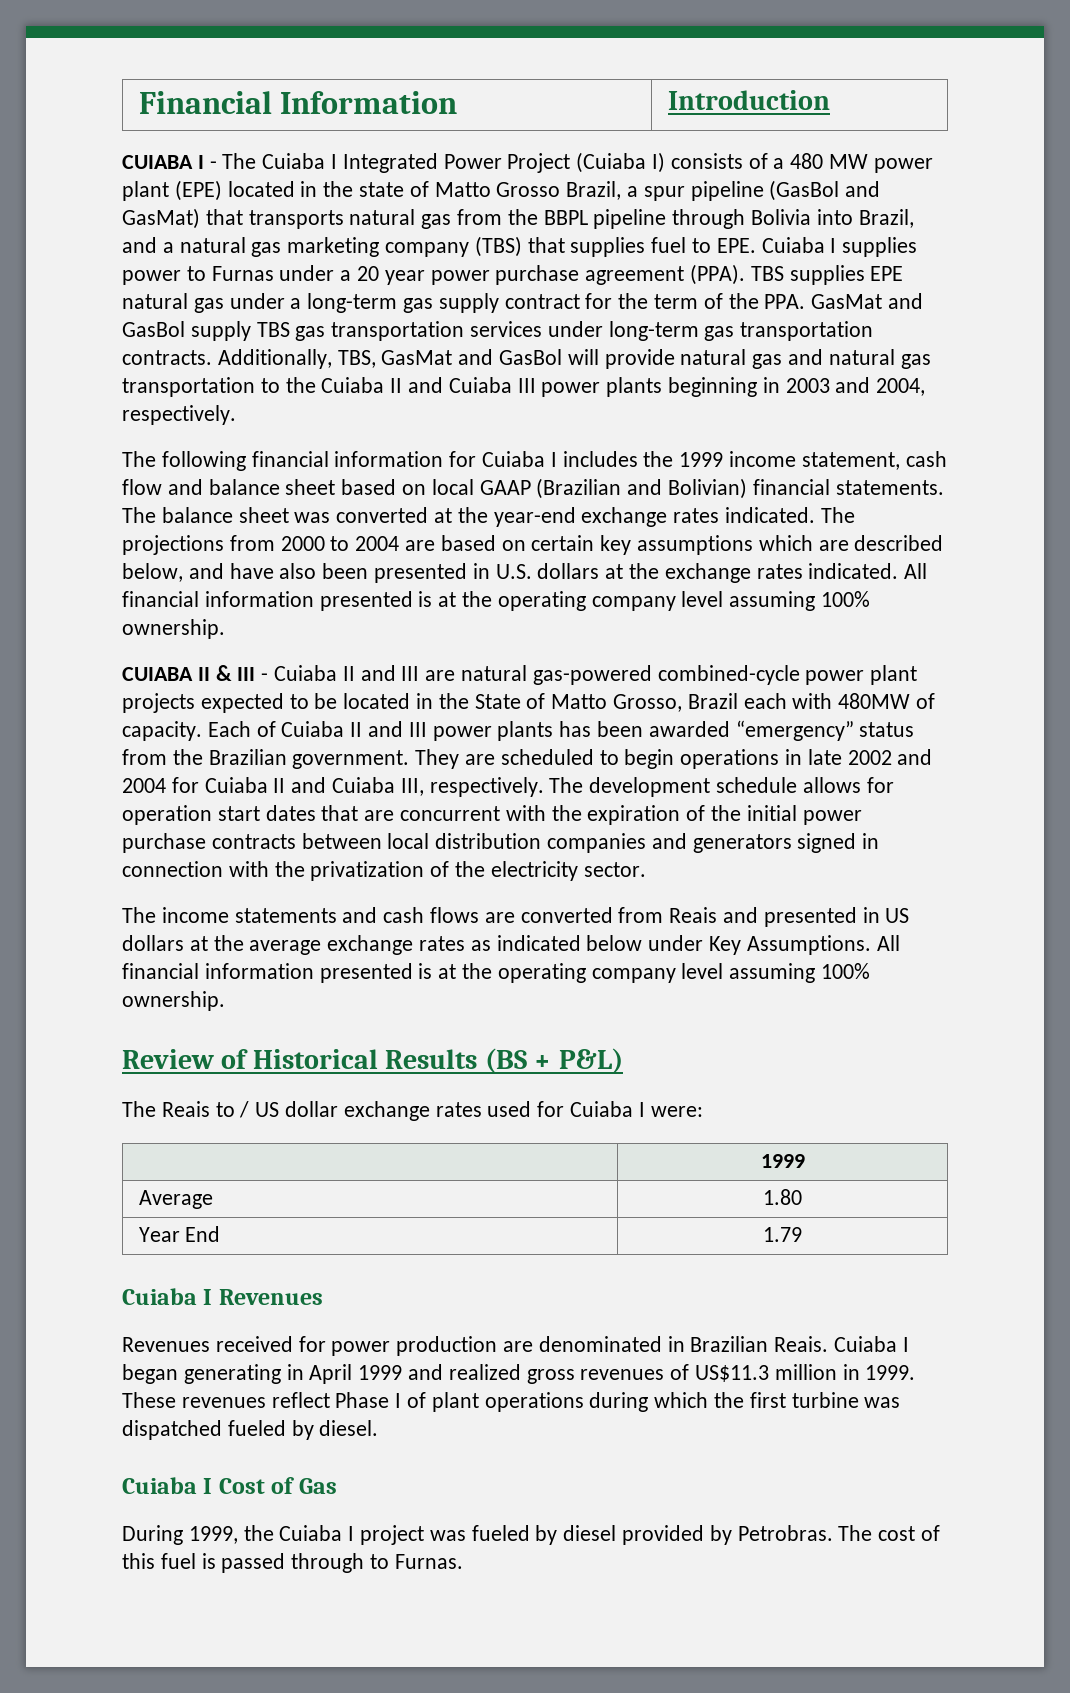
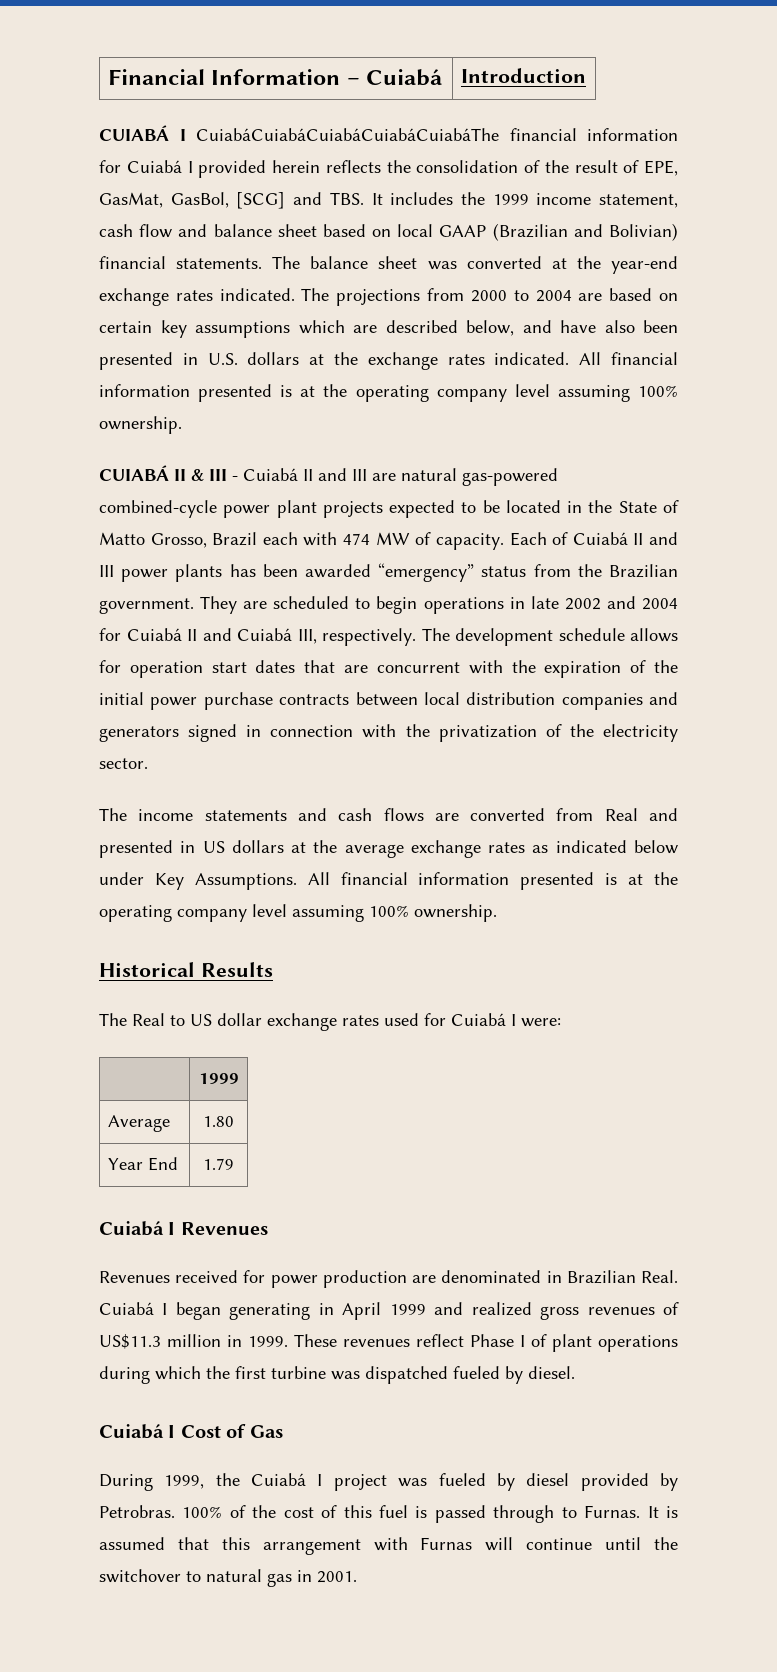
- Financial Information | Introduction
+ Financial Information – Cuiabá | Introduction
- CUIABA I - The Cuiaba I Integrated Power Project (Cuiaba I) consists of a 480 MW power plant (EPE) located in the state of Matto Grosso Brazil, a spur pipeline (GasBol and GasMat) that transports natural gas from the BBPL pipeline through Bolivia into Brazil, and a natural gas marketing company (TBS) that supplies fuel to EPE. Cuiaba I supplies power to Furnas under a 20 year power purchase agreement (PPA). TBS supplies EPE natural gas under a long-term gas supply contract for the term of the PPA. GasMat and GasBol supply TBS gas transportation services under long-term gas transportation contracts. Additionally, TBS, GasMat and GasBol will provide natural gas and natural gas transportation to the Cuiaba II and Cuiaba III power plants beginning in 2003 and 2004, respectively.
- The following financial information for Cuiaba I includes the 1999 income statement, cash flow and balance sheet based on local GAAP (Brazilian and Bolivian) financial statements.
+ CUIABÁ I CuiabáCuiabáCuiabáCuiabáCuiabáThe financial information for Cuiabá I provided herein reflects the consolidation of the result of EPE, GasMat, GasBol, [SCG] and TBS. It includes the 1999 income statement, cash flow and balance sheet based on local GAAP (Brazilian and Bolivian) financial statements.
- CUIABA II & III - Cuiaba II and III are natural gas-powered combined-cycle power plant projects expected to be located in the State of Matto Grosso, Brazil each with 480MW of capacity.
+ CUIABÁ II & III - Cuiabá II and III are natural gas-powered combined-cycle power plant projects expected to be located in the State of Matto Grosso, Brazil each with 474 MW of capacity.
- Each of Cuiaba II and III power plants has been awarded “emergency” status from the Brazilian government.
+ Each of Cuiabá II and III power plants has been awarded “emergency” status from the Brazilian government.
- They are scheduled to begin operations in late 2002 and 2004 for Cuiaba II and Cuiaba III, respectively.
+ They are scheduled to begin operations in late 2002 and 2004 for Cuiabá II and Cuiabá III, respectively.
- The income statements and cash flows are converted from Reais and presented in US dollars at the average exchange rates as indicated below under Key Assumptions.
+ The income statements and cash flows are converted from Real and presented in US dollars at the average exchange rates as indicated below under Key Assumptions.
- Review of Historical Results (BS + P&L)
- The Reais to / US dollar exchange rates used for Cuiaba I were:
+ Historical Results
+ The Real to US dollar exchange rates used for Cuiabá I were:
- Cuiaba I Revenues
+ Cuiabá I Revenues
- Revenues received for power production are denominated in Brazilian Reais. Cuiaba I began generating in April 1999 and realized gross revenues of US$11.3 million in 1999.
+ Revenues received for power production are denominated in Brazilian Real. Cuiabá I began generating in April 1999 and realized gross revenues of US$11.3 million in 1999.
- Cuiaba I Cost of Gas
+ Cuiabá I Cost of Gas
- During 1999, the Cuiaba I project was fueled by diesel provided by Petrobras.
+ During 1999, the Cuiabá I project was fueled by diesel provided by Petrobras.
- The cost of this fuel is passed through to Furnas.
+ 100% of the cost of this fuel is passed through to Furnas.
+ It is assumed that this arrangement with Furnas will continue until the switchover to natural gas in 2001.

